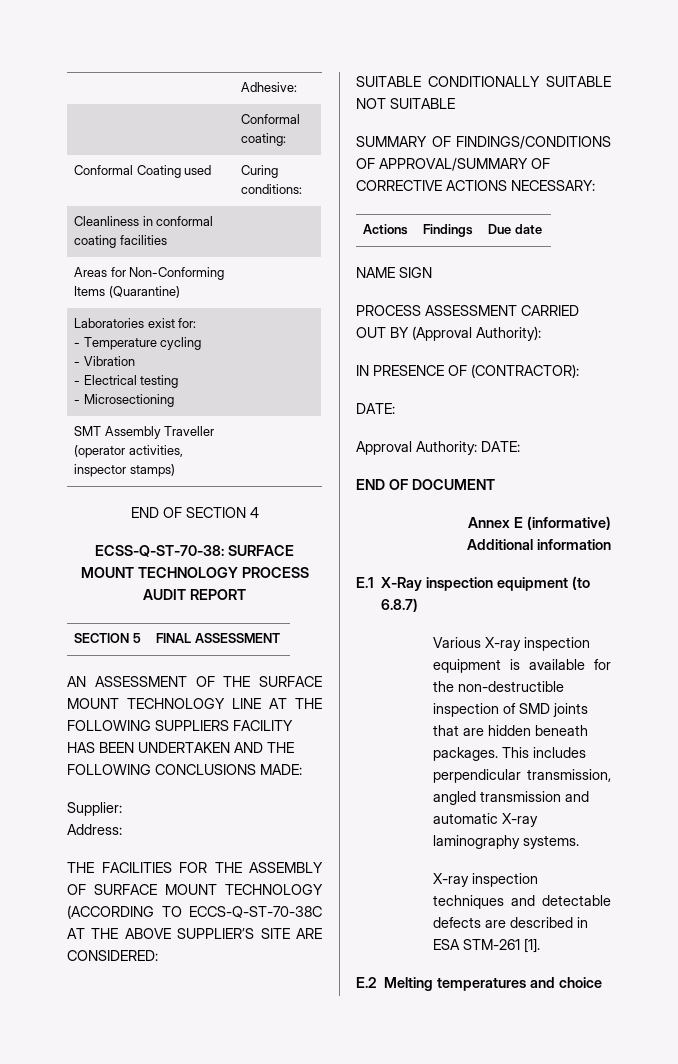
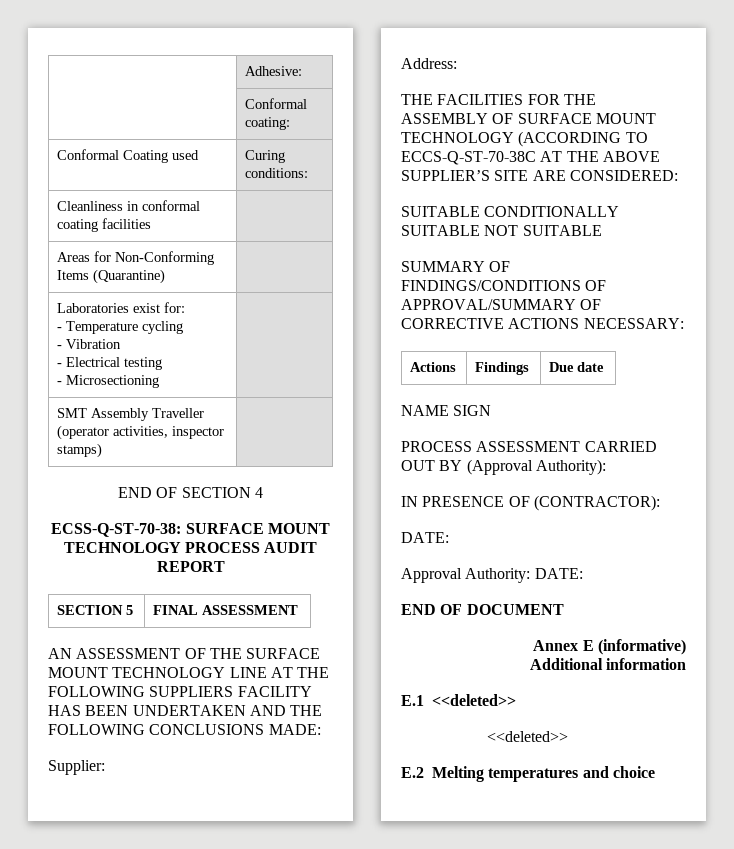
- E.1 X-Ray inspection equipment (to 6.8.7)
- Various X-ray inspection equipment is available for the non-destructible inspection of SMD joints that are hidden beneath packages. This includes perpendicular transmission, angled transmission and automatic X-ray laminography systems.
- X-ray inspection techniques and detectable defects are described in ESA STM-261 [1].
+ E.1 <<deleted>>
+ <<deleted>>

